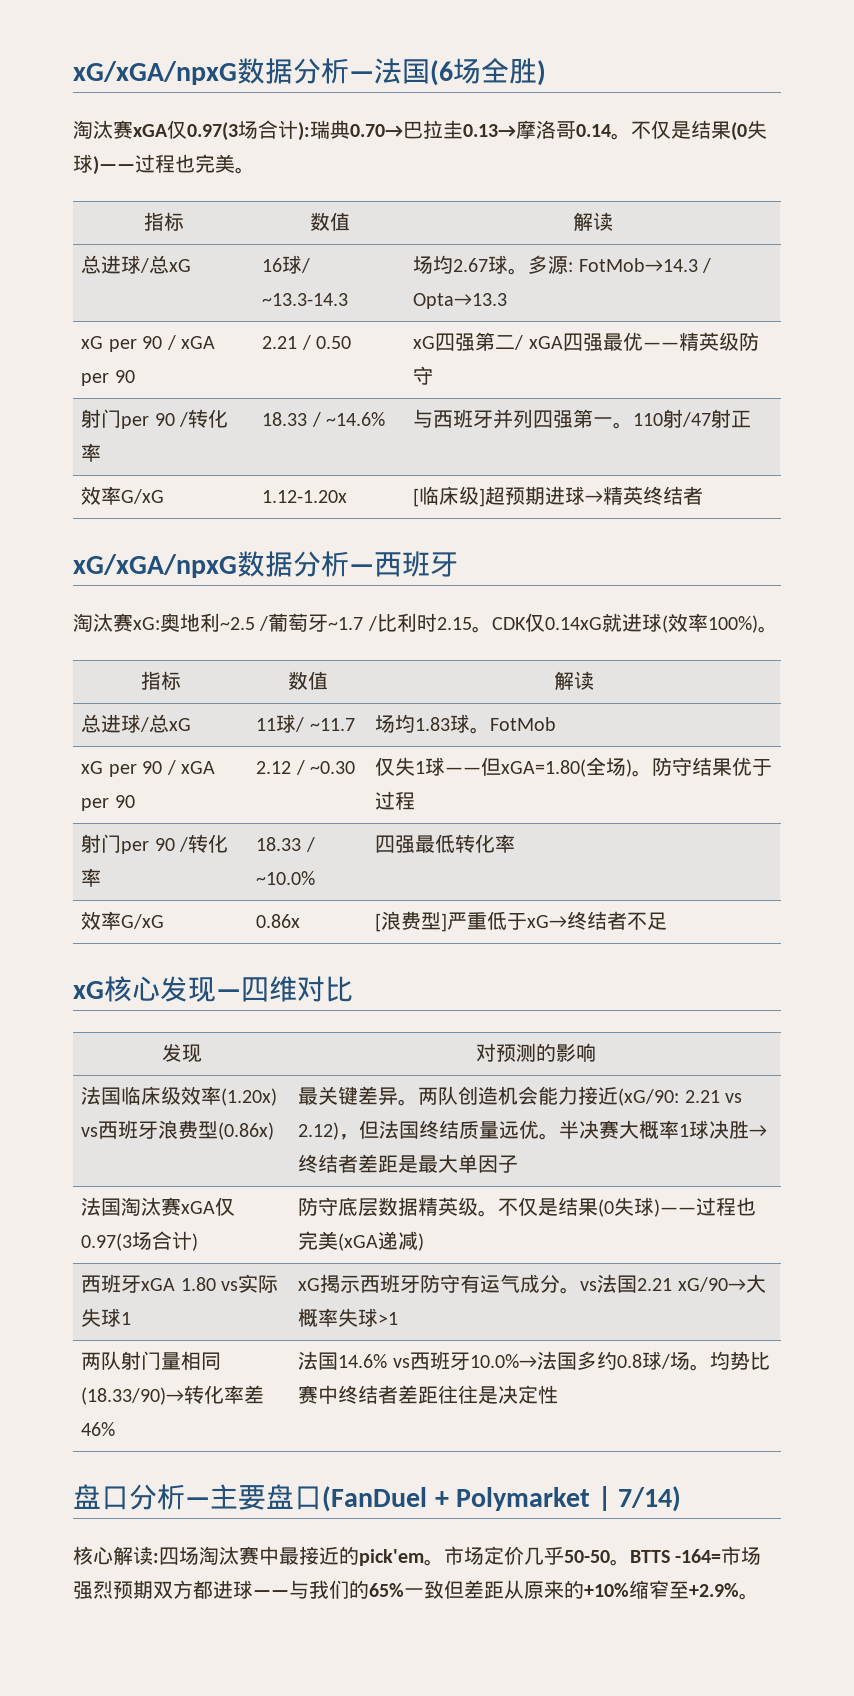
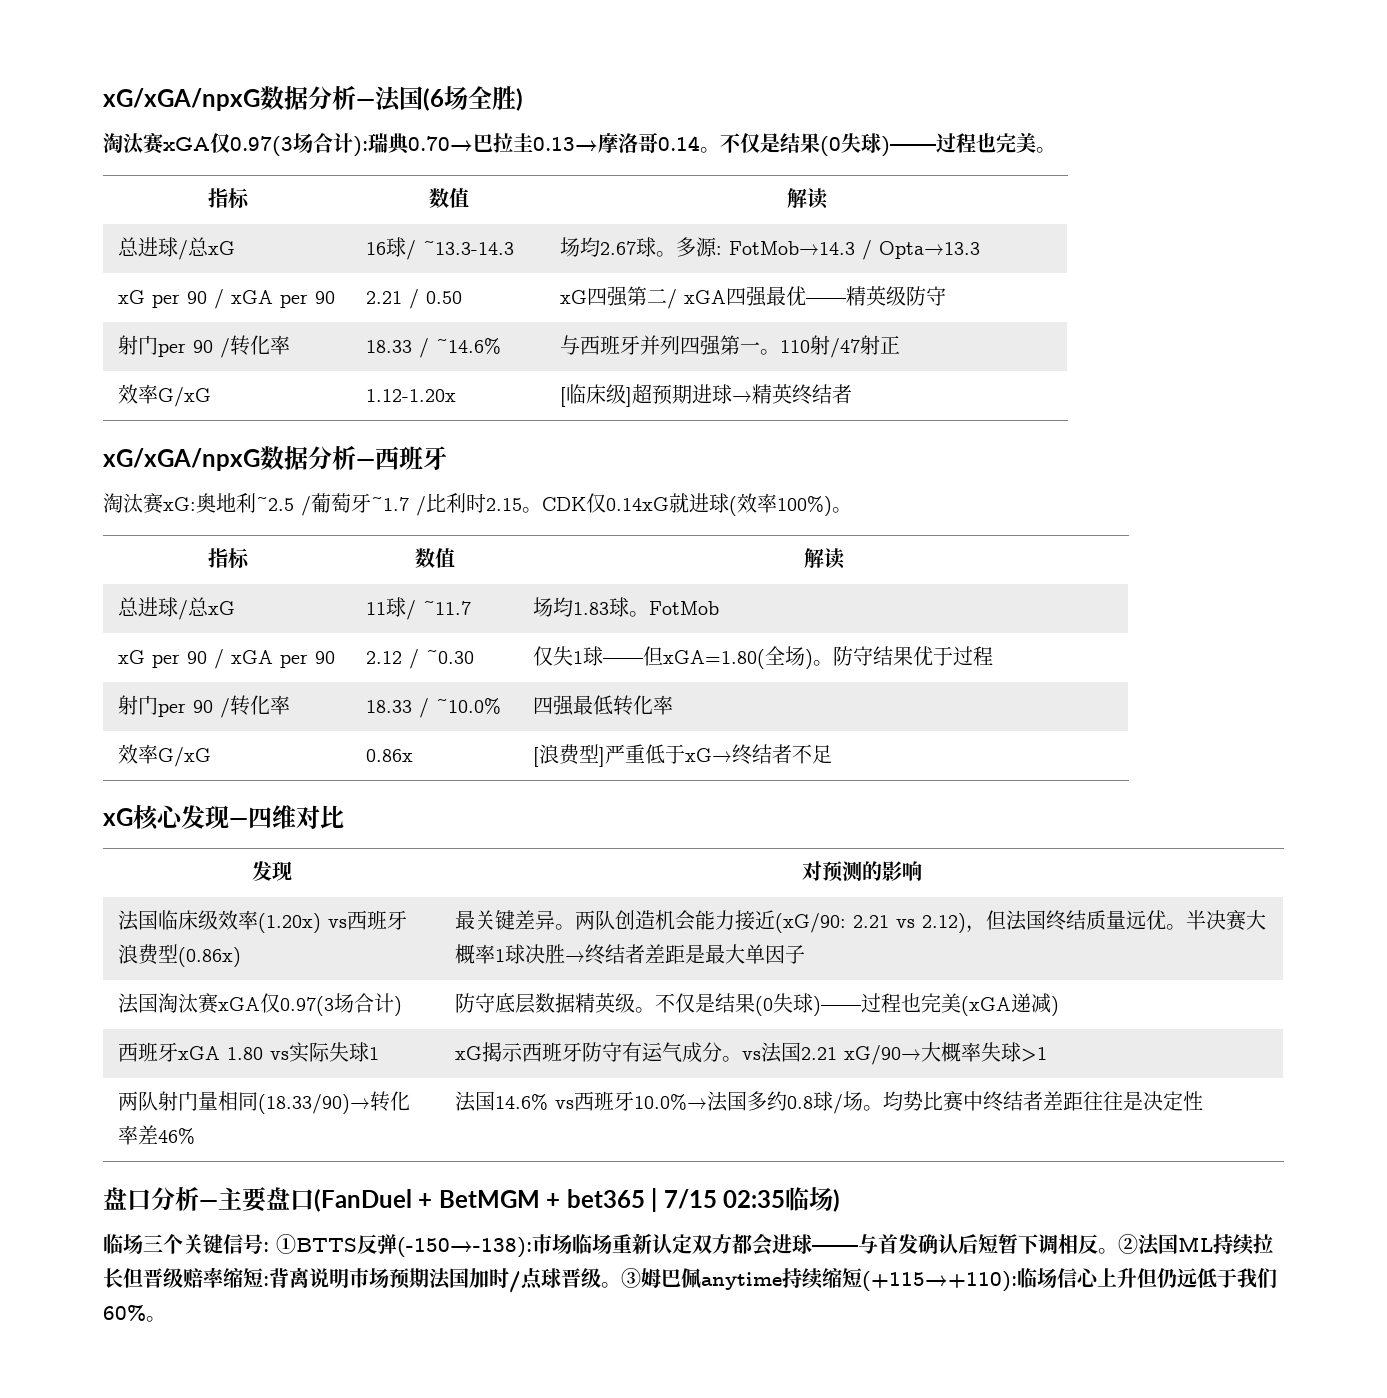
- 盘口分析—主要盘口(FanDuel + Polymarket | 7/14)
- 核心解读:四场淘汰赛中最接近的pick'em。市场定价几乎50-50。BTTS -164=市场强烈预期双方都进球——与我们的65%一致但差距从原来的+10%缩窄至+2.9%。
+ 盘口分析—主要盘口(FanDuel + BetMGM + bet365 | 7/15 02:35临场)
+ 临场三个关键信号: ①BTTS反弹(-150→-138):市场临场重新认定双方都会进球——与首发确认后短暂下调相反。②法国ML持续拉长但晋级赔率缩短:背离说明市场预期法国加时/点球晋级。③姆巴佩anytime持续缩短(+115→+110):临场信心上升但仍远低于我们60%。

